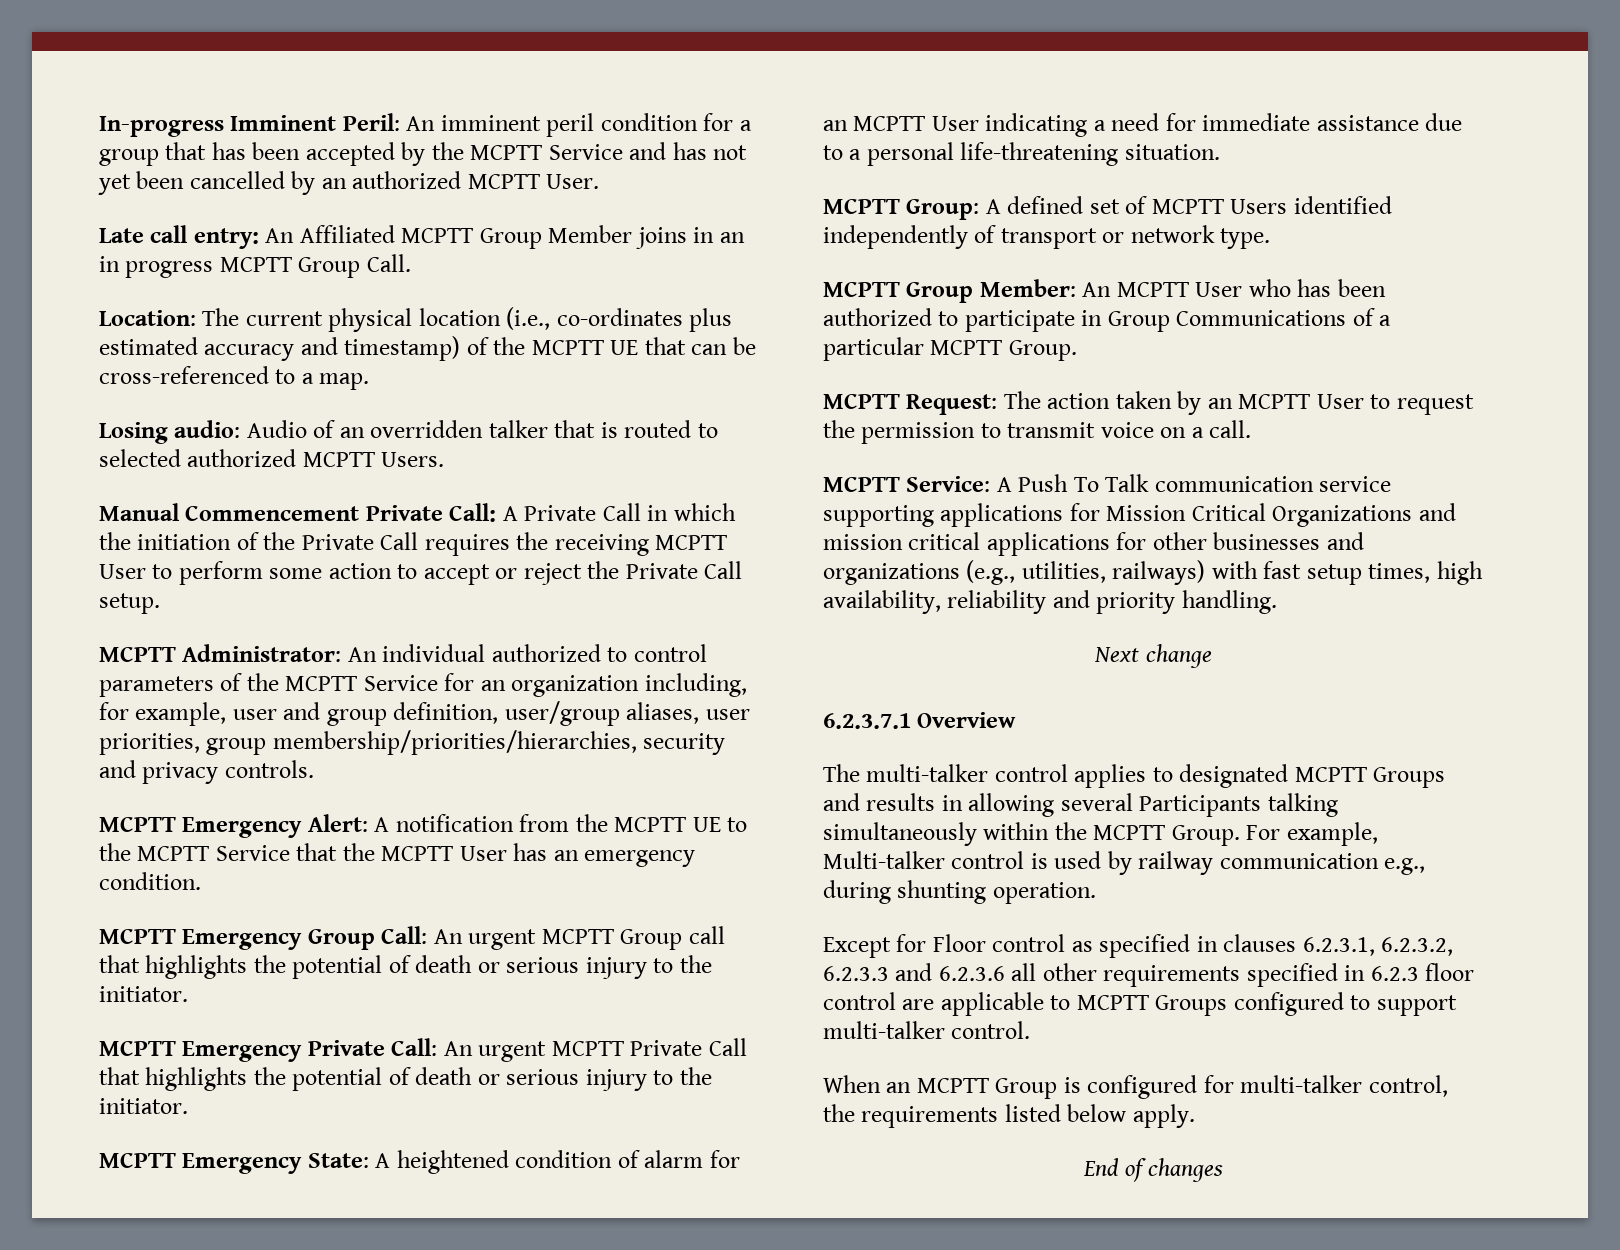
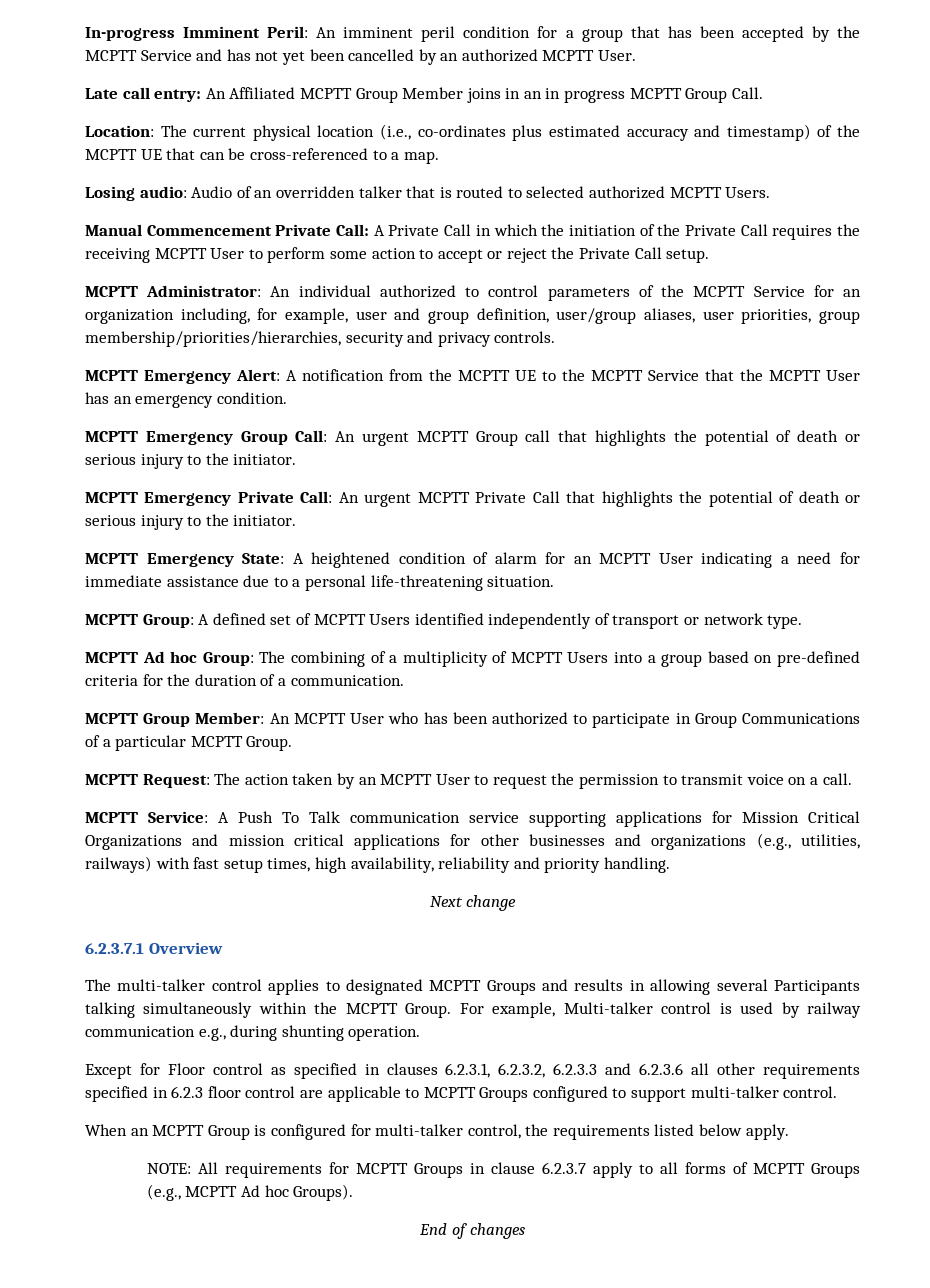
+ MCPTT Ad hoc Group: The combining of a multiplicity of MCPTT Users into a group based on pre-defined criteria for the duration of a communication.
+ NOTE: All requirements for MCPTT Groups in clause 6.2.3.7 apply to all forms of MCPTT Groups (e.g., MCPTT Ad hoc Groups).

